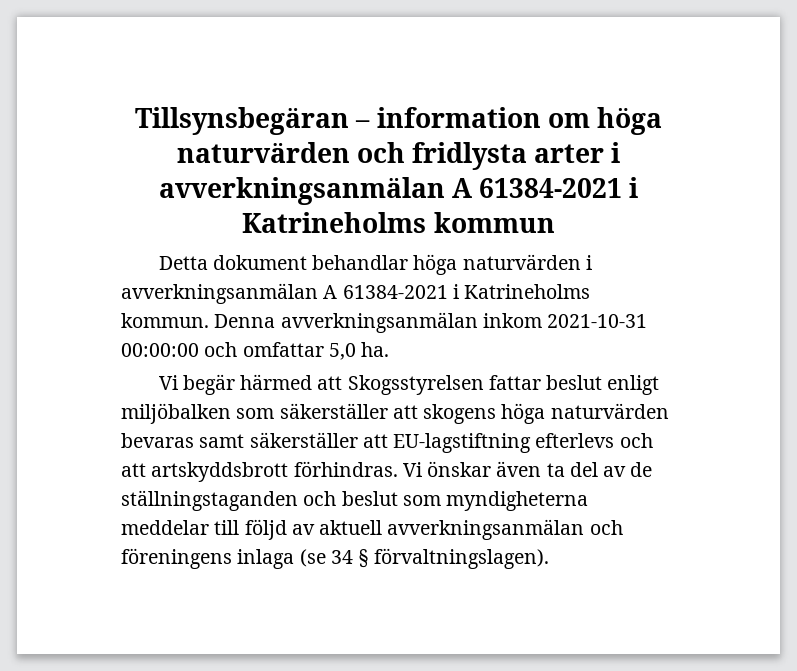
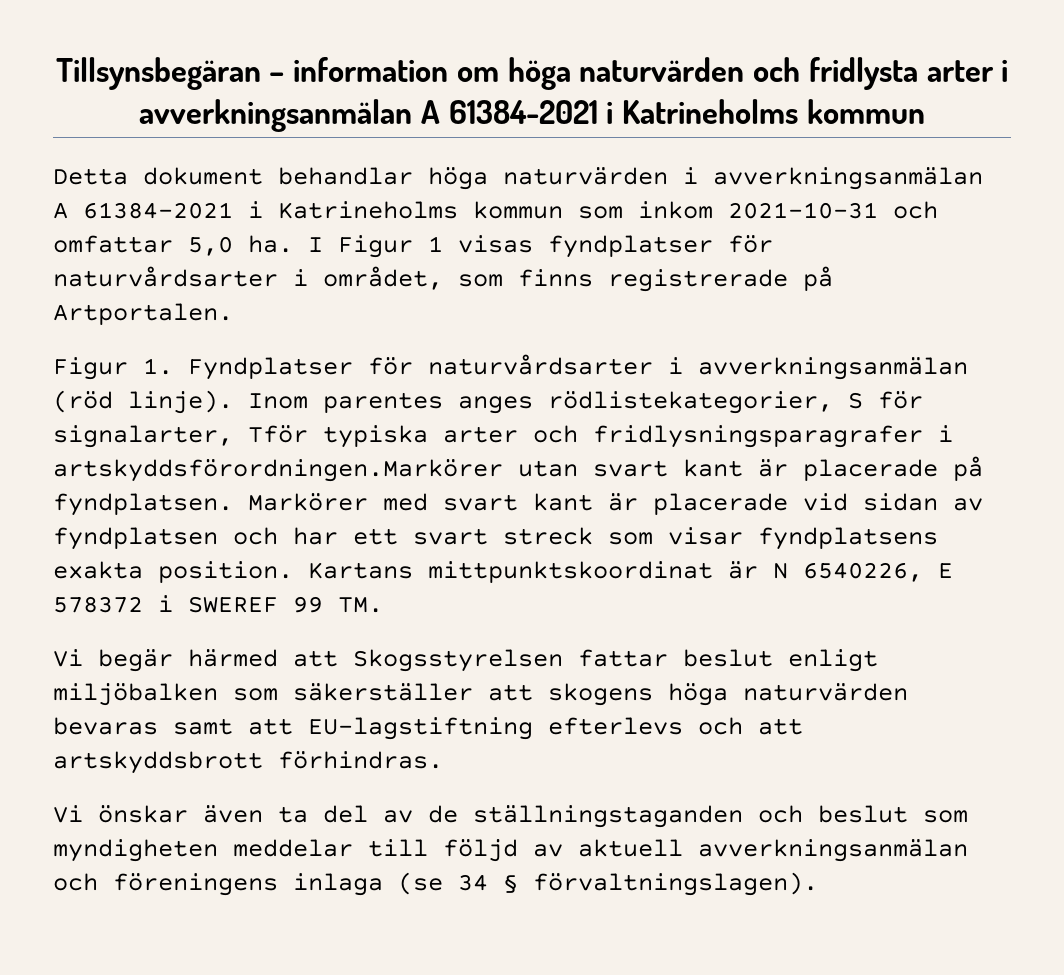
- Detta dokument behandlar höga naturvärden i avverkningsanmälan A 61384-2021 i Katrineholms kommun. Denna avverkningsanmälan inkom 2021-10-31 00:00:00 och omfattar 5,0 ha.
+ Detta dokument behandlar höga naturvärden i avverkningsanmälan A 61384-2021 i Katrineholms kommun som inkom 2021-10-31 och omfattar 5,0 ha. I Figur 1 visas fyndplatser för naturvårdsarter i området, som finns registrerade på Artportalen.
+ Figur 1. Fyndplatser för naturvårdsarter i avverkningsanmälan (röd linje). Inom parentes anges rödlistekategorier, S för signalarter, Tför typiska arter och fridlysningsparagrafer i artskyddsförordningen.Markörer utan svart kant är placerade på fyndplatsen. Markörer med svart kant är placerade vid sidan av fyndplatsen och har ett svart streck som visar fyndplatsens exakta position. Kartans mittpunktskoordinat är N 6540226, E 578372 i SWEREF 99 TM.
- Vi begär härmed att Skogsstyrelsen fattar beslut enligt miljöbalken som säkerställer att skogens höga naturvärden bevaras samt säkerställer att EU-lagstiftning efterlevs och att artskyddsbrott förhindras. Vi önskar även ta del av de ställningstaganden och beslut som myndigheterna meddelar till följd av aktuell avverkningsanmälan och föreningens inlaga (se 34 § förvaltningslagen).
+ Vi begär härmed att Skogsstyrelsen fattar beslut enligt miljöbalken som säkerställer att skogens höga naturvärden bevaras samt att EU-lagstiftning efterlevs och att artskyddsbrott förhindras.
+ Vi önskar även ta del av de ställningstaganden och beslut som myndigheten meddelar till följd av aktuell avverkningsanmälan och föreningens inlaga (se 34 § förvaltningslagen).

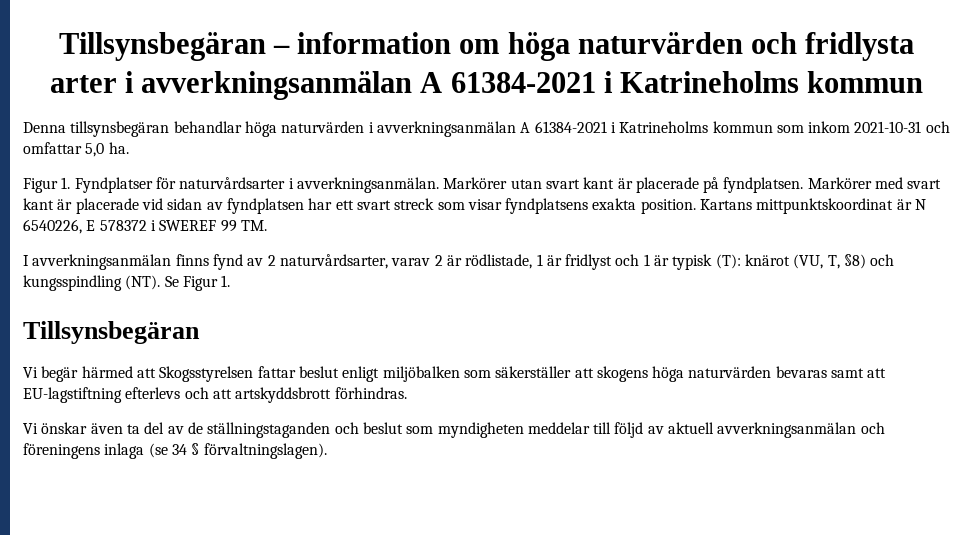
- Detta dokument behandlar höga naturvärden i avverkningsanmälan A 61384-2021 i Katrineholms kommun som inkom 2021-10-31 och omfattar 5,0 ha. I Figur 1 visas fyndplatser för naturvårdsarter i området, som finns registrerade på Artportalen.
+ Denna tillsynsbegäran behandlar höga naturvärden i avverkningsanmälan A 61384-2021 i Katrineholms kommun som inkom 2021-10-31 och omfattar 5,0 ha.
- Figur 1. Fyndplatser för naturvårdsarter i avverkningsanmälan (röd linje). Inom parentes anges rödlistekategorier, S för signalarter, Tför typiska arter och fridlysningsparagrafer i artskyddsförordningen.Markörer utan svart kant är placerade på fyndplatsen.
+ Figur 1. Fyndplatser för naturvårdsarter i avverkningsanmälan. Markörer utan svart kant är placerade på fyndplatsen.
- Markörer med svart kant är placerade vid sidan av fyndplatsen och har ett svart streck som visar fyndplatsens exakta position.
+ Markörer med svart kant är placerade vid sidan av fyndplatsen har ett svart streck som visar fyndplatsens exakta position.
+ I avverkningsanmälan finns fynd av 2 naturvårdsarter, varav 2 är rödlistade, 1 är fridlyst och 1 är typisk (T): knärot (VU, T, §8) och kungsspindling (NT). Se Figur 1.
+ Tillsynsbegäran

